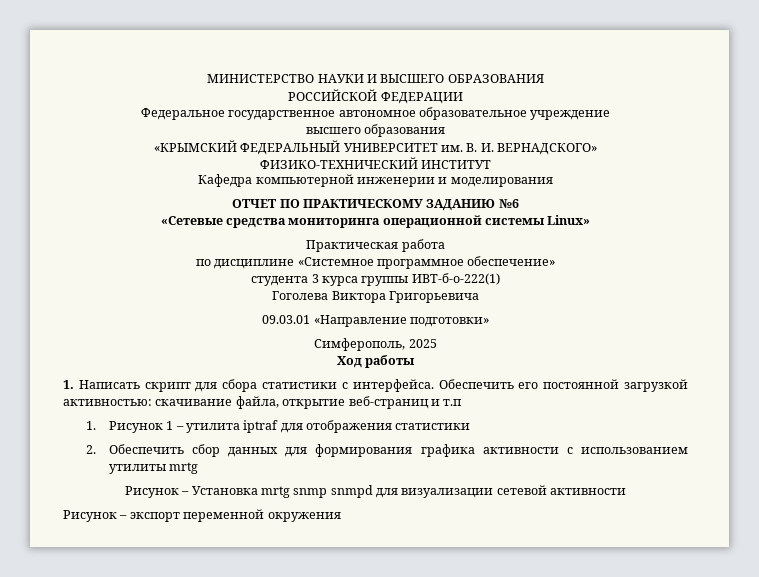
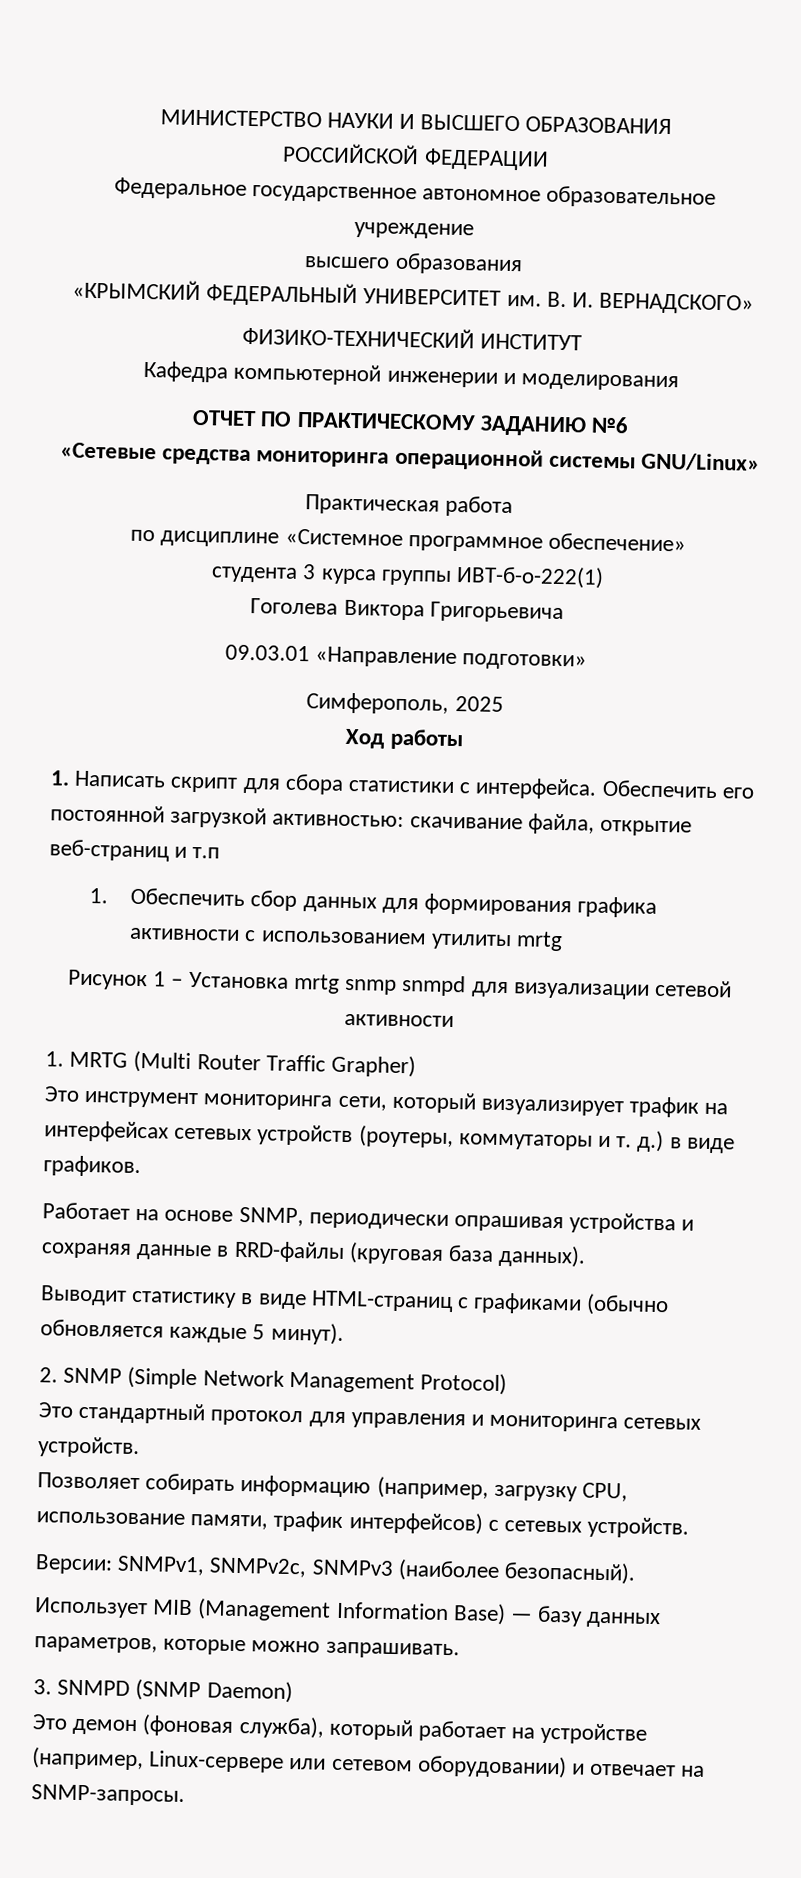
- «Сетевые средства мониторинга операционной системы Linux»
+ «Сетевые средства мониторинга операционной системы GNU/Linux»
- 1. Рисунок 1 – утилита iptraf для отображения статистики
- 2. Обеспечить сбор данных для формирования графика активности с использованием утилиты mrtg
+ 1. Обеспечить сбор данных для формирования графика активности с использованием утилиты mrtg
- Рисунок – Установка mrtg snmp snmpd для визуализации сетевой активности
+ Рисунок 1 – Установка mrtg snmp snmpd для визуализации сетевой активности
- Рисунок – экспорт переменной окружения
+ 1. MRTG (Multi Router Traffic Grapher)
+ Это инструмент мониторинга сети, который визуализирует трафик на интерфейсах сетевых устройств (роутеры, коммутаторы и т. д.) в виде графиков.
+ Работает на основе SNMP, периодически опрашивая устройства и сохраняя данные в RRD-файлы (круговая база данных).
+ Выводит статистику в виде HTML-страниц с графиками (обычно обновляется каждые 5 минут).
+ 2. SNMP (Simple Network Management Protocol)
+ Это стандартный протокол для управления и мониторинга сетевых устройств.
+ Позволяет собирать информацию (например, загрузку CPU, использование памяти, трафик интерфейсов) с сетевых устройств.
+ Версии: SNMPv1, SNMPv2c, SNMPv3 (наиболее безопасный).
+ Использует MIB (Management Information Base) — базу данных параметров, которые можно запрашивать.
+ 3. SNMPD (SNMP Daemon)
+ Это демон (фоновая служба), который работает на устройстве (например, Linux-сервере или сетевом оборудовании) и отвечает на SNMP-запросы.

